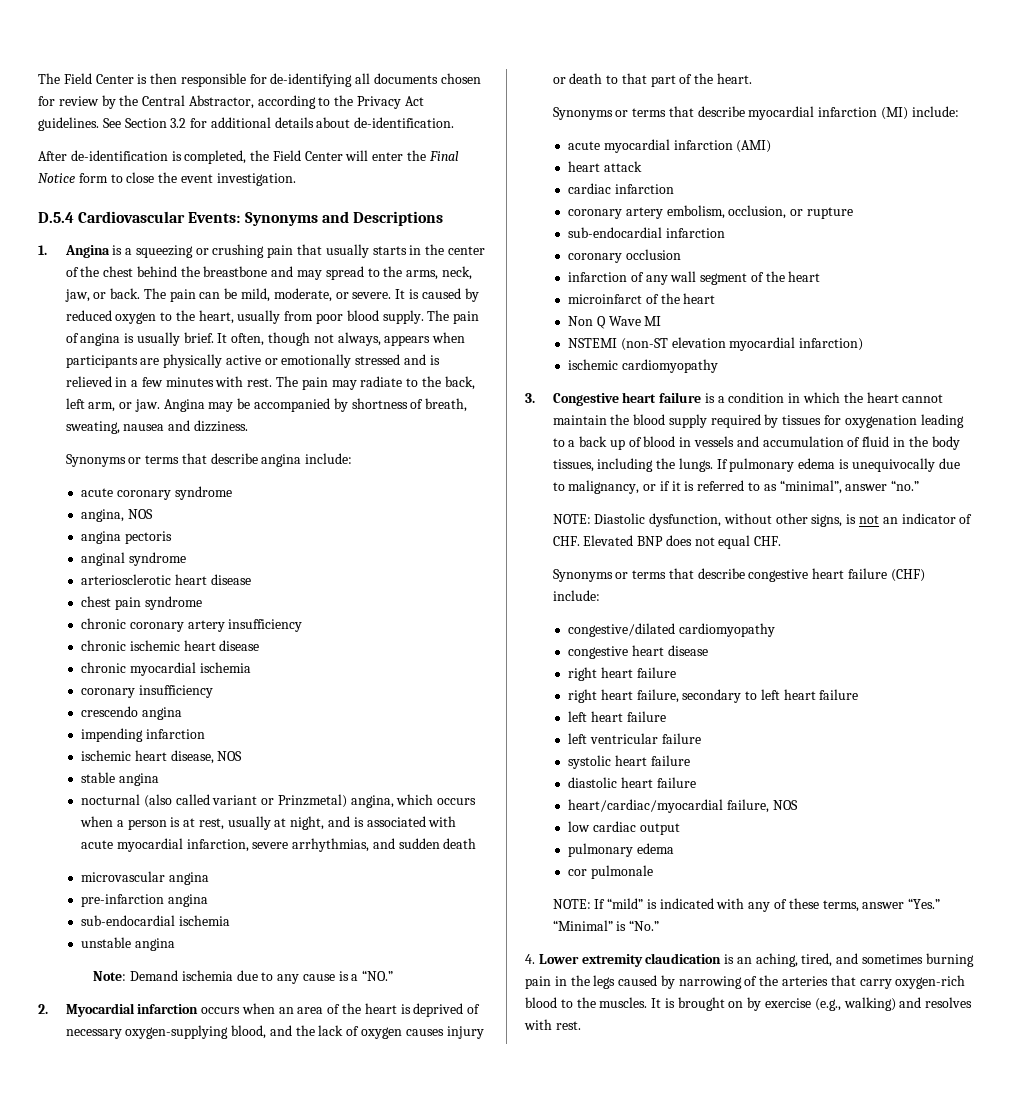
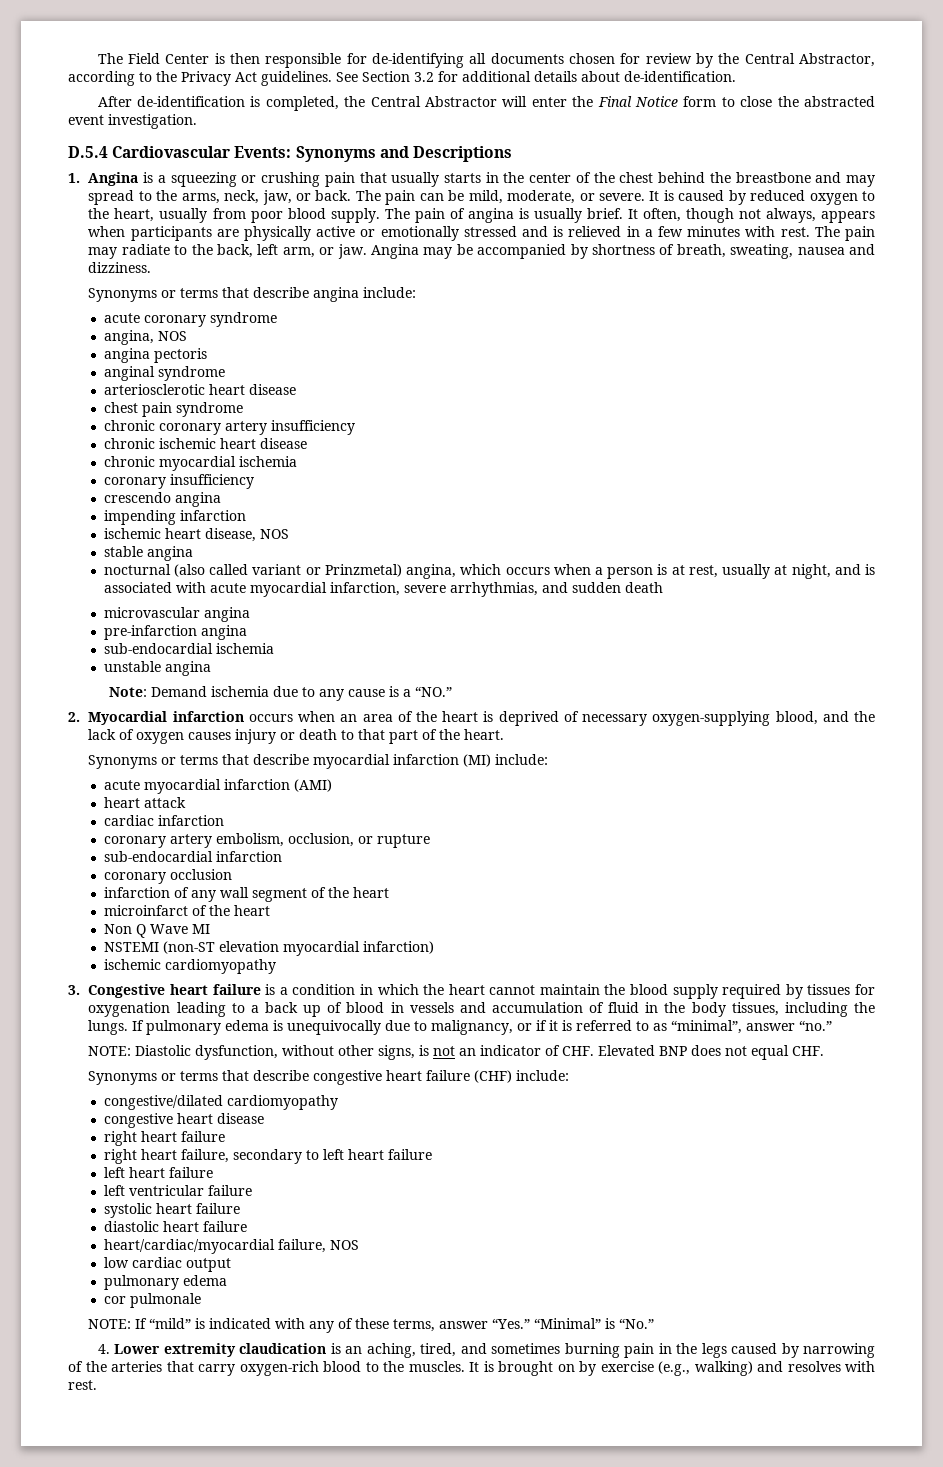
- After de-identification is completed, the Field Center will enter the Final Notice form to close the event investigation.
+ After de-identification is completed, the Central Abstractor will enter the Final Notice form to close the abstracted event investigation.

